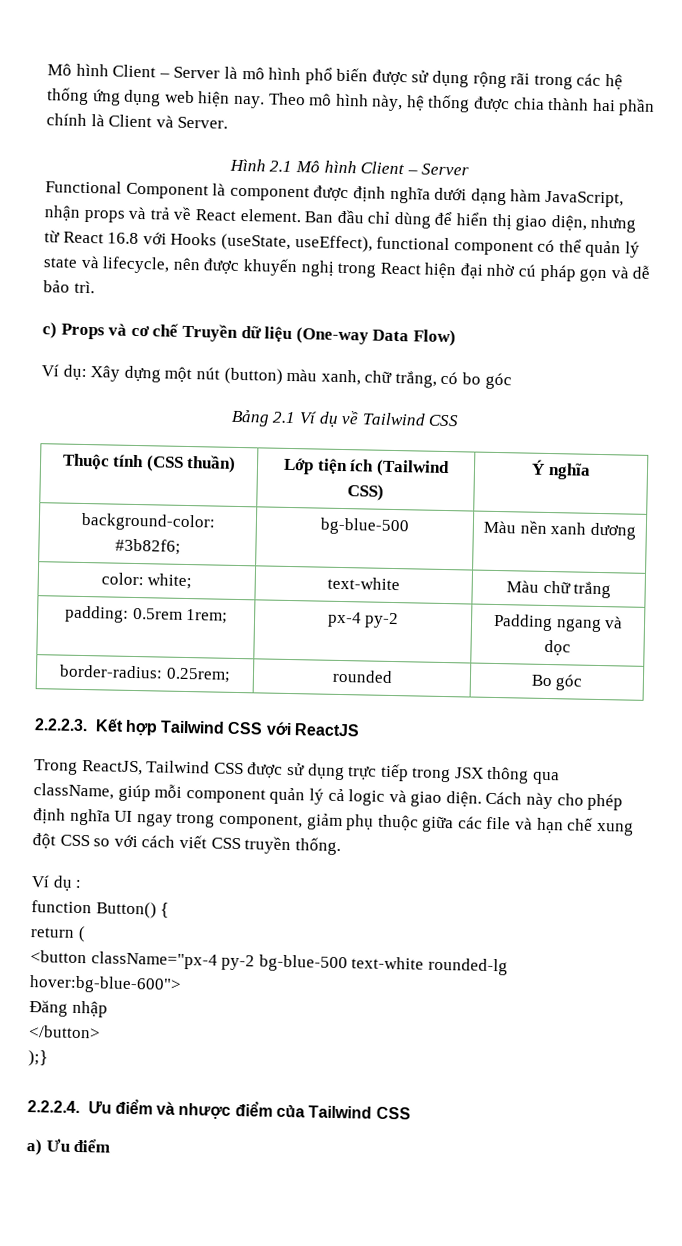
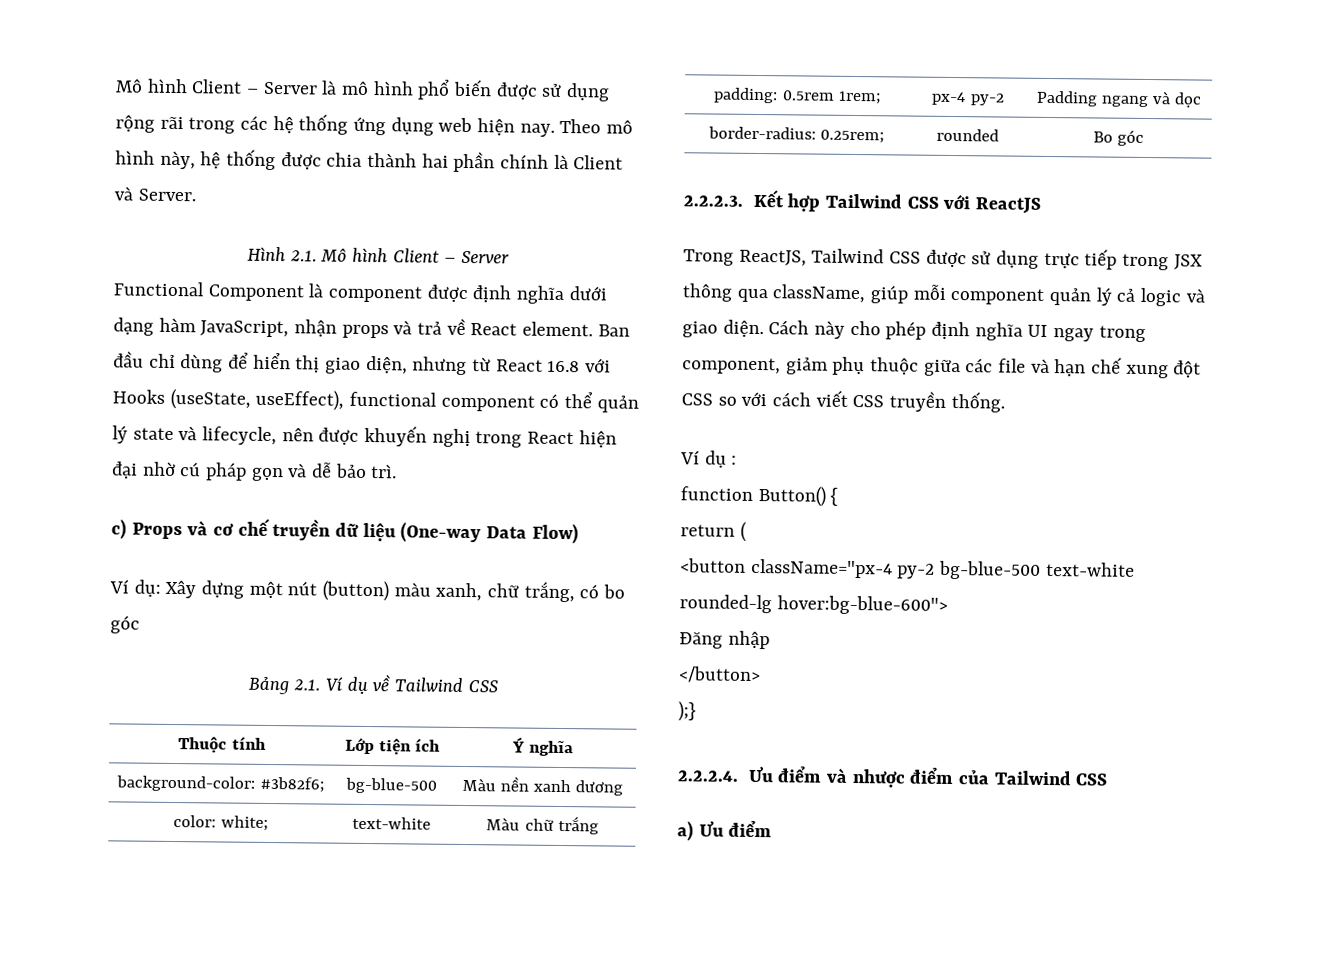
- Hình 2.1 Mô hình Client – Server
+ Hình 2.1. Mô hình Client – Server
- c) Props và cơ chế Truyền dữ liệu (One-way Data Flow)
+ c) Props và cơ chế truyền dữ liệu (One-way Data Flow)
- Bảng 2.1 Ví dụ về Tailwind CSS
+ Bảng 2.1. Ví dụ về Tailwind CSS
- Thuộc tính (CSS thuần) | Lớp tiện ích (Tailwind CSS) | Ý nghĩa
+ Thuộc tính | Lớp tiện ích | Ý nghĩa

